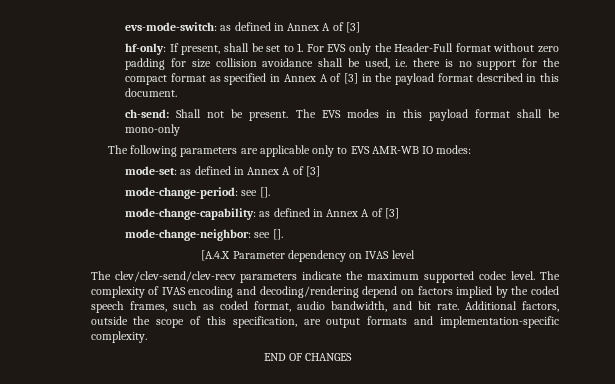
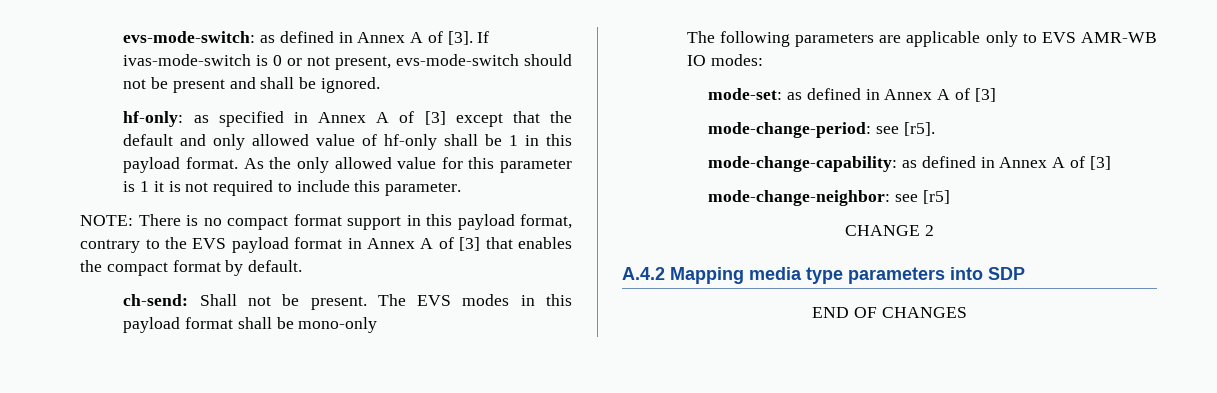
- evs-mode-switch: as defined in Annex A of [3]
- hf-only: If present, shall be set to 1. For EVS only the Header-Full format without zero padding for size collision avoidance shall be used, i.e. there is no support for the compact format as specified in Annex A of [3] in the payload format described in this document.
+ evs-mode-switch: as defined in Annex A of [3]. If ivas-mode-switch is 0 or not present, evs-mode-switch should not be present and shall be ignored.
+ hf-only: as specified in Annex A of [3] except that the default and only allowed value of hf-only shall be 1 in this payload format. As the only allowed value for this parameter is 1 it is not required to include this parameter.
+ NOTE: There is no compact format support in this payload format, contrary to the EVS payload format in Annex A of [3] that enables the compact format by default.
- mode-change-period: see [].
+ mode-change-period: see [r5].
- mode-change-neighbor: see [].
- [A.4.X Parameter dependency on IVAS level
- The clev/clev-send/clev-recv parameters indicate the maximum supported codec level. The complexity of IVAS encoding and decoding/rendering depend on factors implied by the coded speech frames, such as coded format, audio bandwidth, and bit rate. Additional factors, outside the scope of this specification, are output formats and implementation-specific complexity.
+ mode-change-neighbor: see [r5]
+ CHANGE 2
+ A.4.2 Mapping media type parameters into SDP

